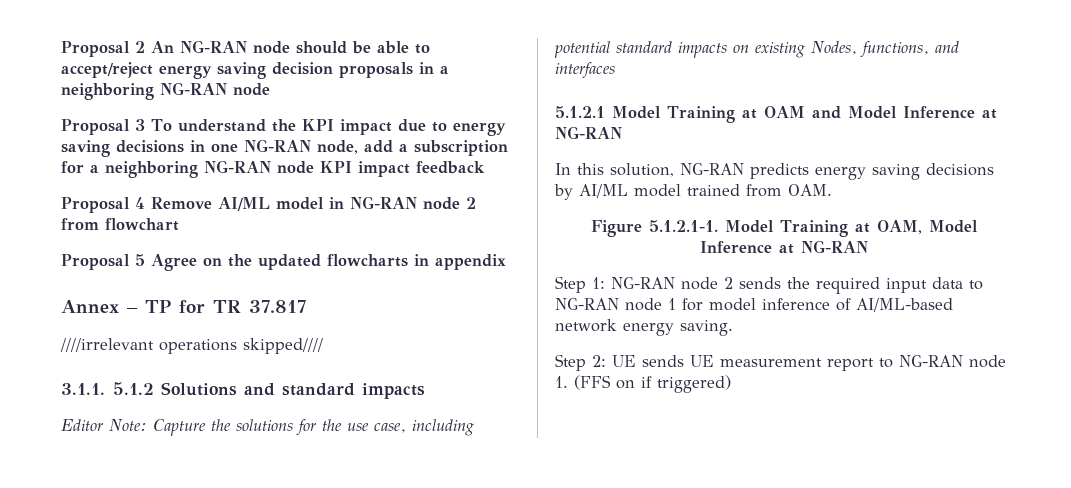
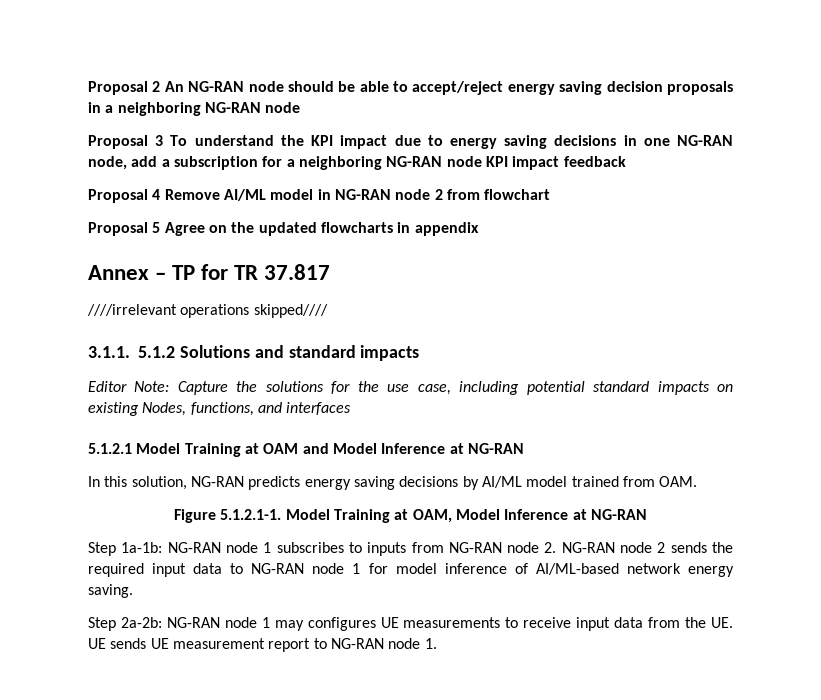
- Step 1: NG-RAN node 2 sends the required input data to NG-RAN node 1 for model inference of AI/ML-based network energy saving.
+ Step 1a-1b: NG-RAN node 1 subscribes to inputs from NG-RAN node 2. NG-RAN node 2 sends the required input data to NG-RAN node 1 for model inference of AI/ML-based network energy saving.
- Step 2: UE sends UE measurement report to NG-RAN node 1. (FFS on if triggered)
+ Step 2a-2b: NG-RAN node 1 may configures UE measurements to receive input data from the UE. UE sends UE measurement report to NG-RAN node 1.

